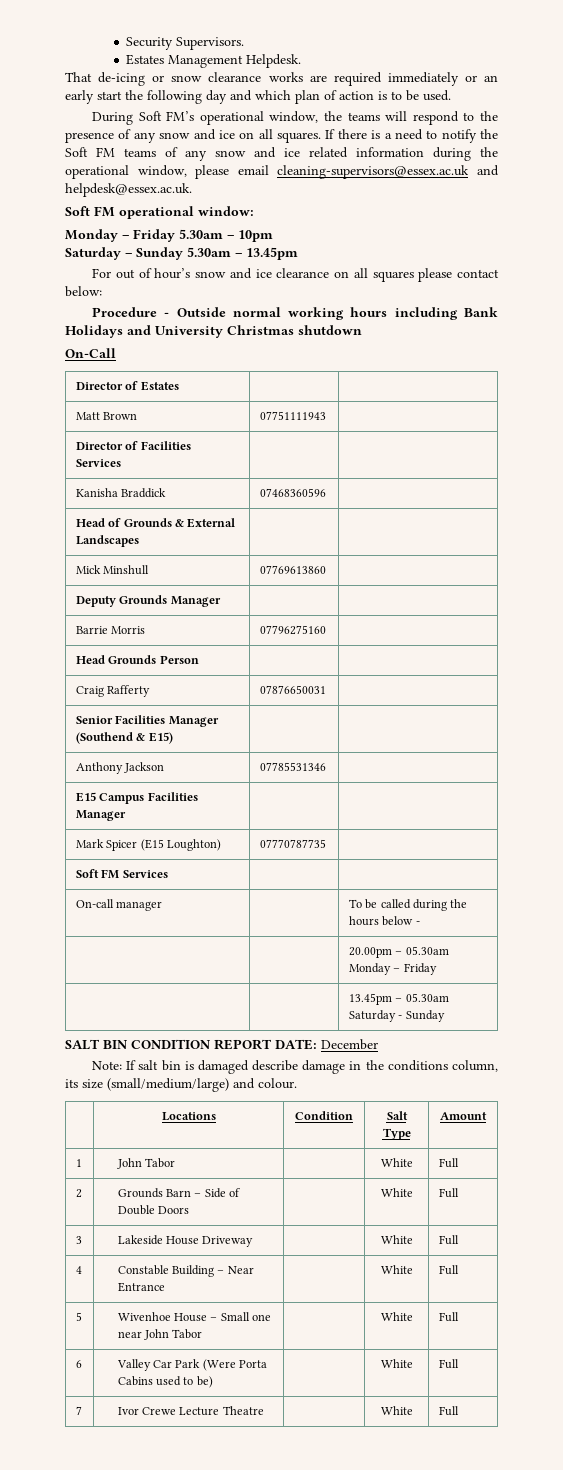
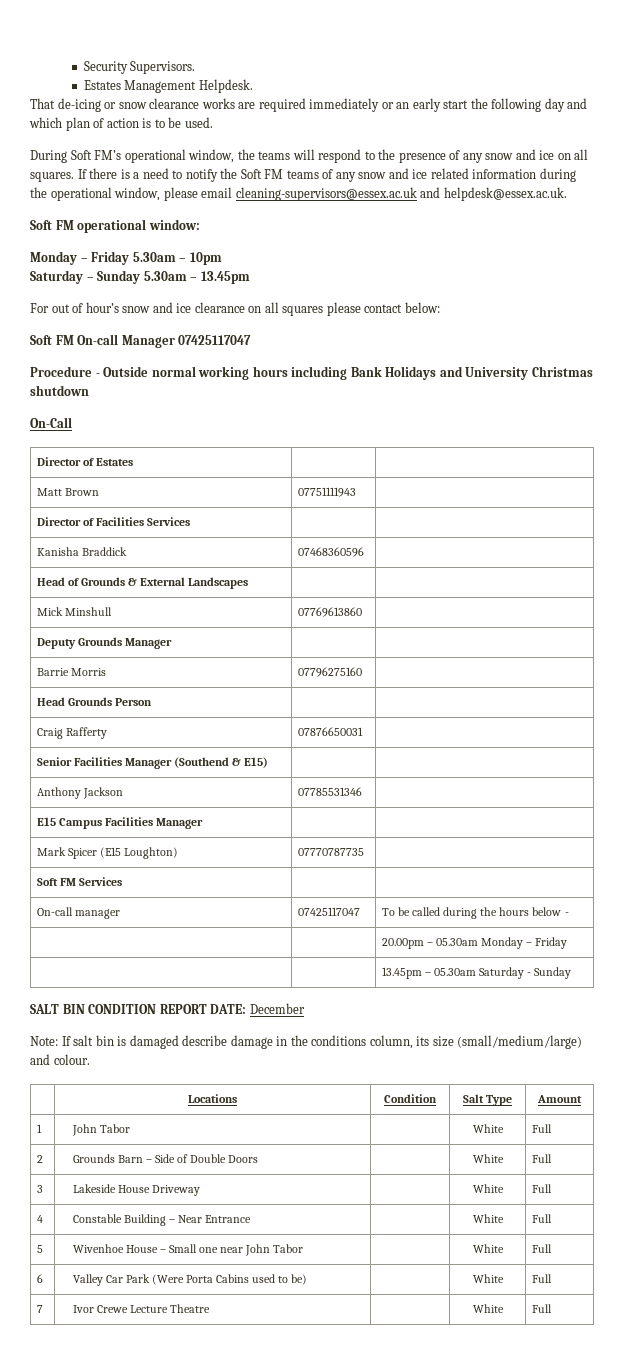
+ Soft FM On-call Manager 07425117047
- On-call manager | | To be called during the hours below -
+ On-call manager | 07425117047 | To be called during the hours below -

